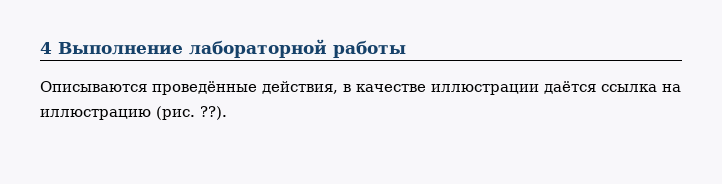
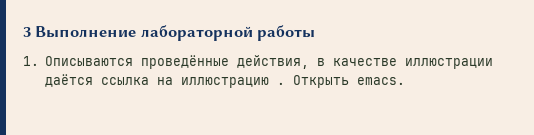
- 4 Выполнение лабораторной работы
+ 3 Выполнение лабораторной работы
- Описываются проведённые действия, в качестве иллюстрации даётся ссылка на иллюстрацию (рис. ??).
+ 1. Описываются проведённые действия, в качестве иллюстрации даётся ссылка на иллюстрацию . Открыть emacs.

